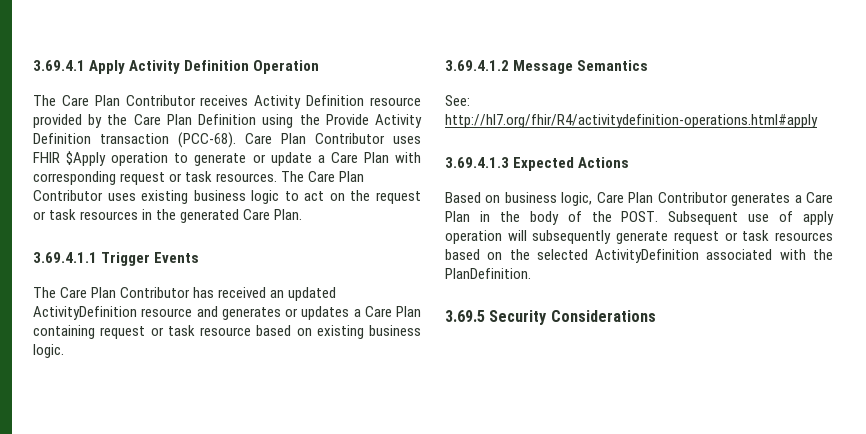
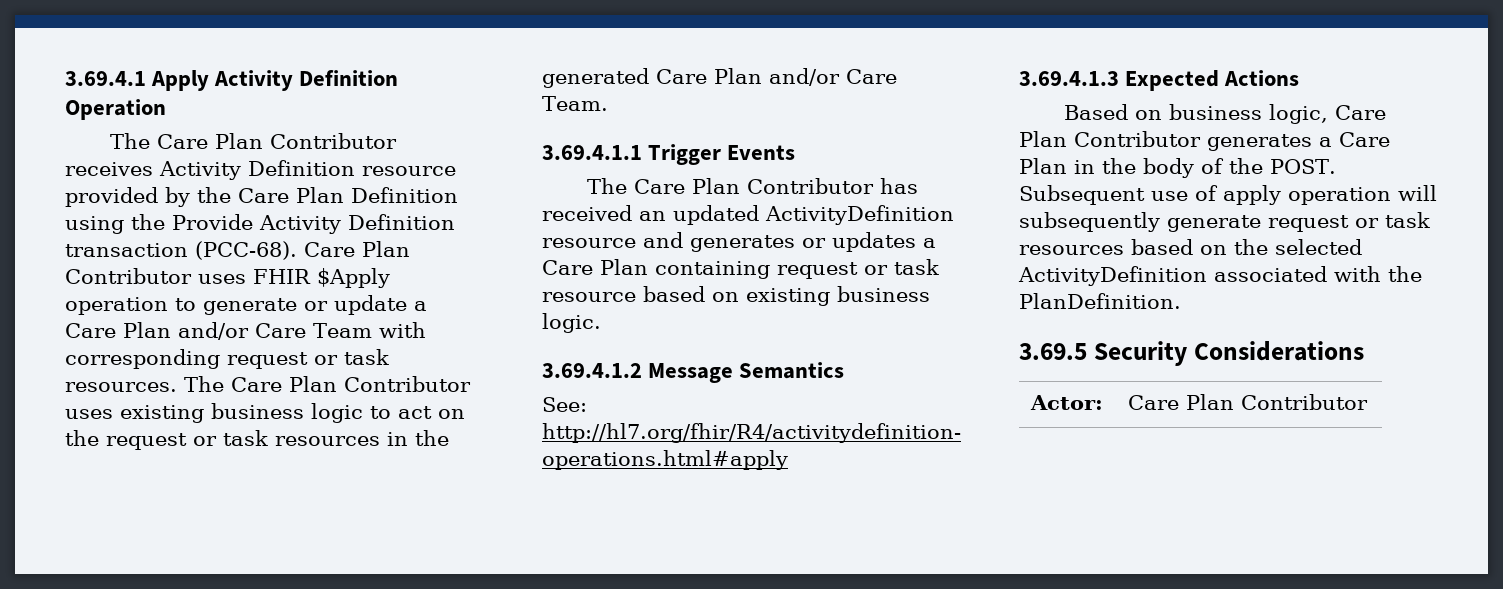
- Care Plan Contributor uses FHIR $Apply operation to generate or update a Care Plan with corresponding request or task resources.
+ Care Plan Contributor uses FHIR $Apply operation to generate or update a Care Plan and/or Care Team with corresponding request or task resources.
- The Care Plan Contributor uses existing business logic to act on the request or task resources in the generated Care Plan.
+ The Care Plan Contributor uses existing business logic to act on the request or task resources in the generated Care Plan and/or Care Team.
+ Actor: | Care Plan Contributor

